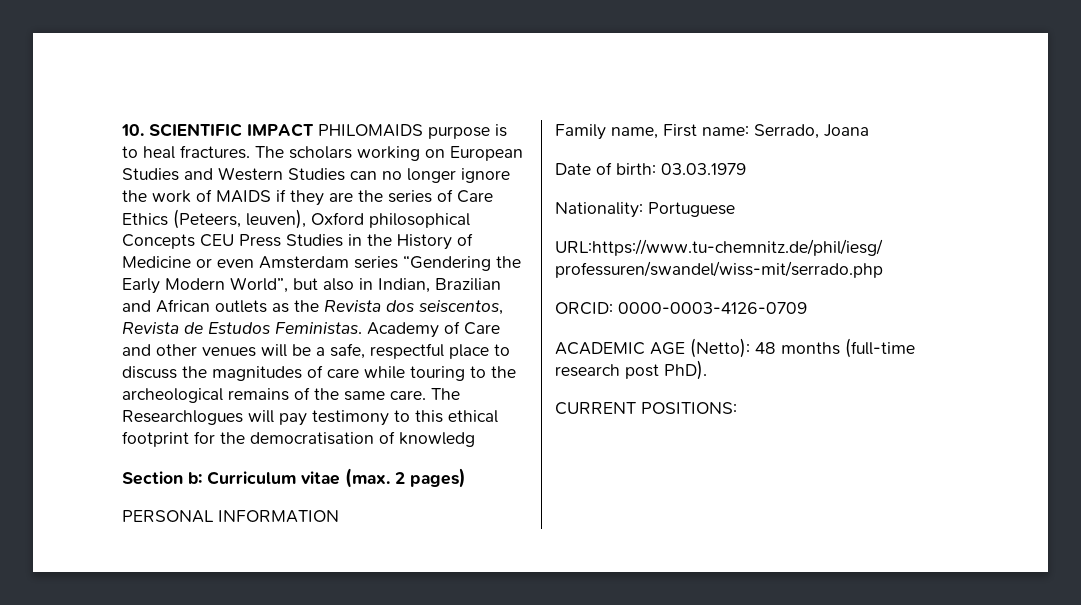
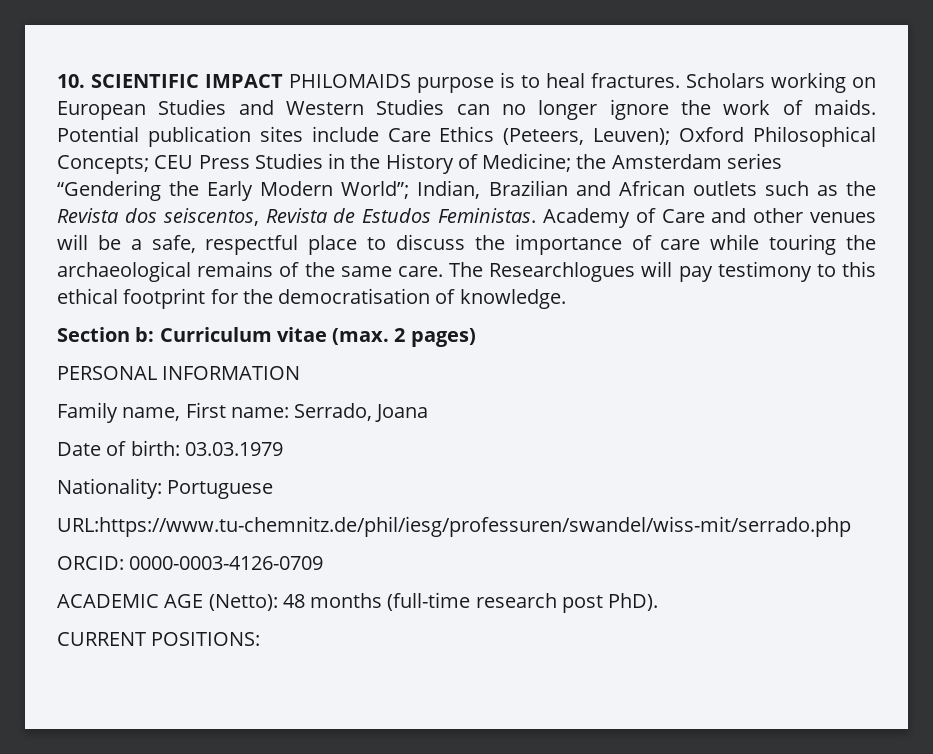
- The scholars working on European Studies and Western Studies can no longer ignore the work of MAIDS if they are the series of Care Ethics (Peteers, leuven), Oxford philosophical Concepts CEU Press Studies in the History of Medicine or even Amsterdam series “Gendering the Early Modern World”, but also in Indian, Brazilian and African outlets as the Revista dos seiscentos, Revista de Estudos Feministas.
+ Scholars working on European Studies and Western Studies can no longer ignore the work of maids. Potential publication sites include Care Ethics (Peteers, Leuven); Oxford Philosophical Concepts; CEU Press Studies in the History of Medicine; the Amsterdam series “Gendering the Early Modern World”; Indian, Brazilian and African outlets such as the Revista dos seiscentos, Revista de Estudos Feministas.
- Academy of Care and other venues will be a safe, respectful place to discuss the magnitudes of care while touring to the archeological remains of the same care.
+ Academy of Care and other venues will be a safe, respectful place to discuss the importance of care while touring the archaeological remains of the same care.
- The Researchlogues will pay testimony to this ethical footprint for the democratisation of knowledg
+ The Researchlogues will pay testimony to this ethical footprint for the democratisation of knowledge.

